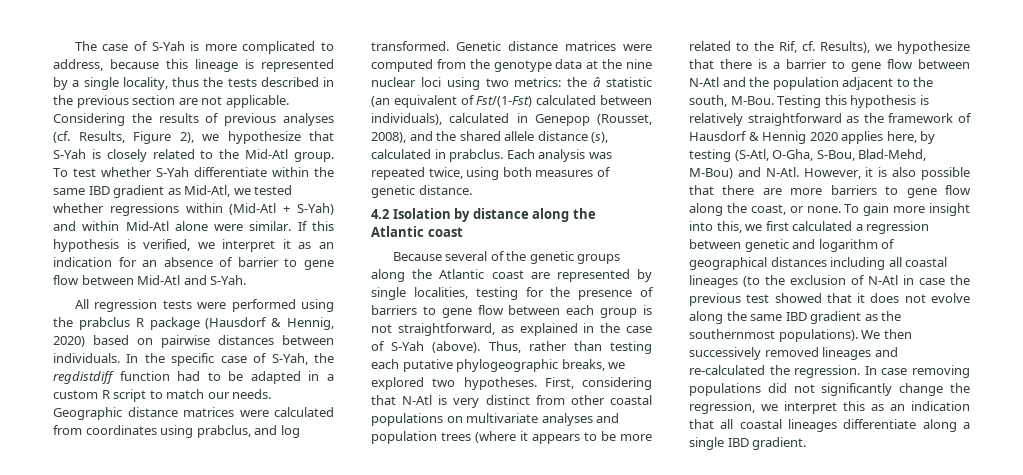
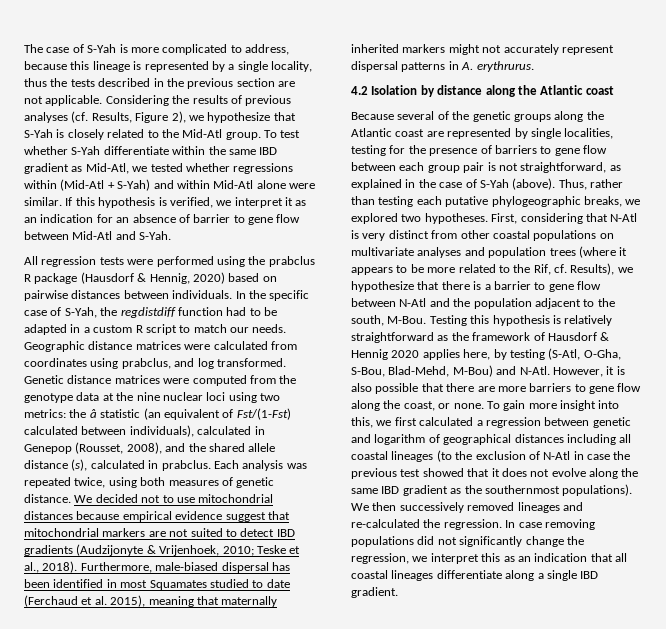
+ We decided not to use mitochondrial distances because empirical evidence suggest that mitochondrial markers are not suited to detect IBD gradients (Audzijonyte & Vrijenhoek, 2010; Teske et al., 2018). Furthermore, male-biased dispersal has been identified in most Squamates studied to date (Ferchaud et al. 2015), meaning that maternally inherited markers might not accurately represent dispersal patterns in A. erythrurus.
- Because several of the genetic groups along the Atlantic coast are represented by single localities, testing for the presence of barriers to gene flow between each group is not straightforward, as explained in the case of S-Yah (above).
+ Because several of the genetic groups along the Atlantic coast are represented by single localities, testing for the presence of barriers to gene flow between each group pair is not straightforward, as explained in the case of S-Yah (above).

